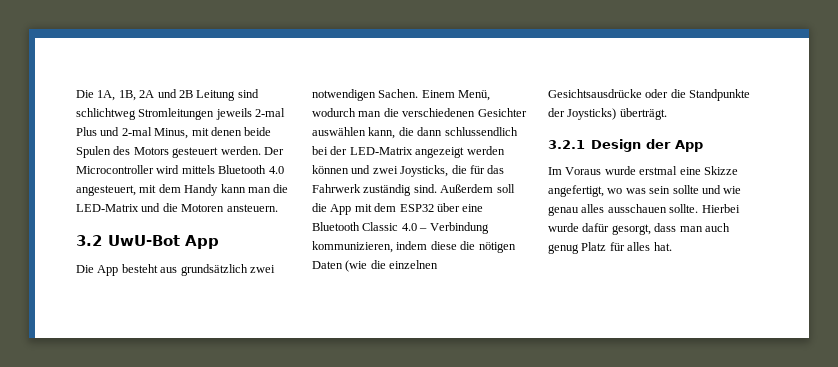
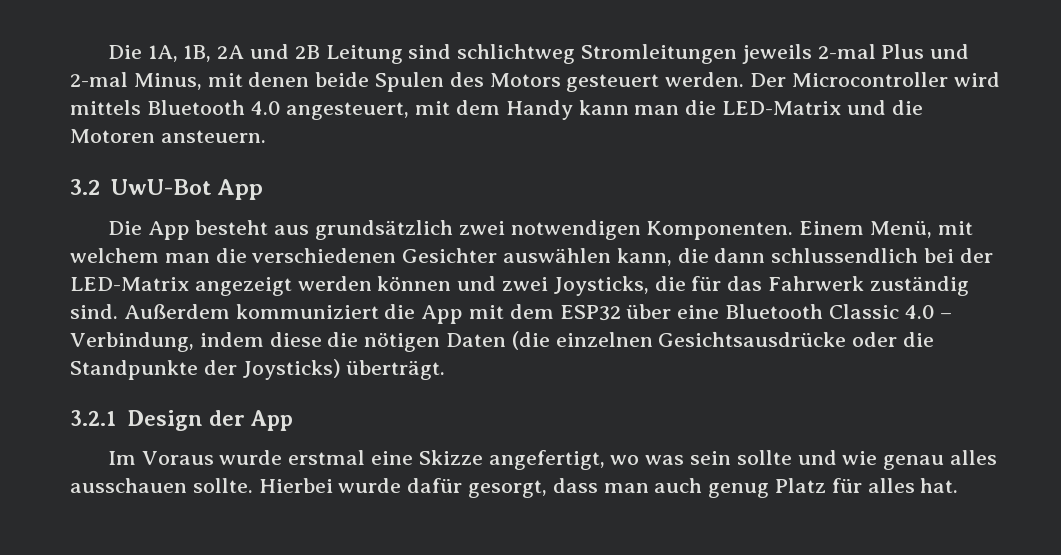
- Die App besteht aus grundsätzlich zwei notwendigen Sachen.
+ Die App besteht aus grundsätzlich zwei notwendigen Komponenten.
- Einem Menü, wodurch man die verschiedenen Gesichter auswählen kann, die dann schlussendlich bei der LED-Matrix angezeigt werden können und zwei Joysticks, die für das Fahrwerk zuständig sind.
+ Einem Menü, mit welchem man die verschiedenen Gesichter auswählen kann, die dann schlussendlich bei der LED-Matrix angezeigt werden können und zwei Joysticks, die für das Fahrwerk zuständig sind.
- Außerdem soll die App mit dem ESP32 über eine Bluetooth Classic 4.0 – Verbindung kommunizieren, indem diese die nötigen Daten (wie die einzelnen Gesichtsausdrücke oder die Standpunkte der Joysticks) überträgt.
+ Außerdem kommuniziert die App mit dem ESP32 über eine Bluetooth Classic 4.0 – Verbindung, indem diese die nötigen Daten (die einzelnen Gesichtsausdrücke oder die Standpunkte der Joysticks) überträgt.

